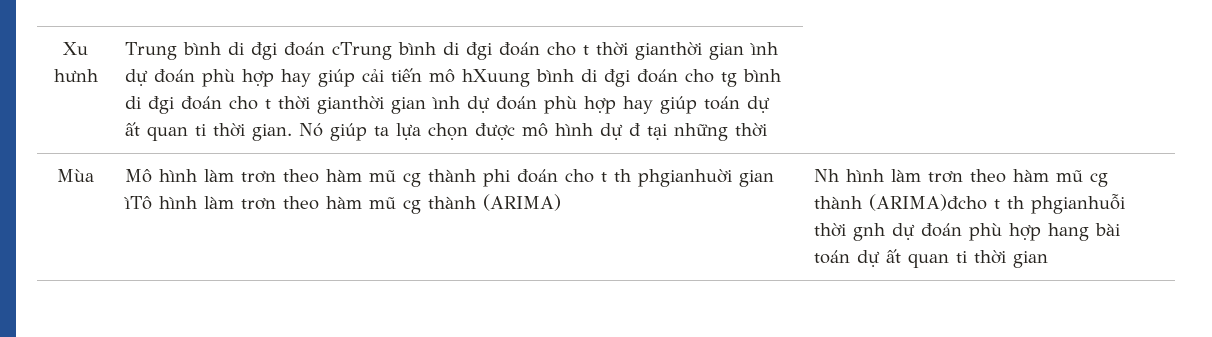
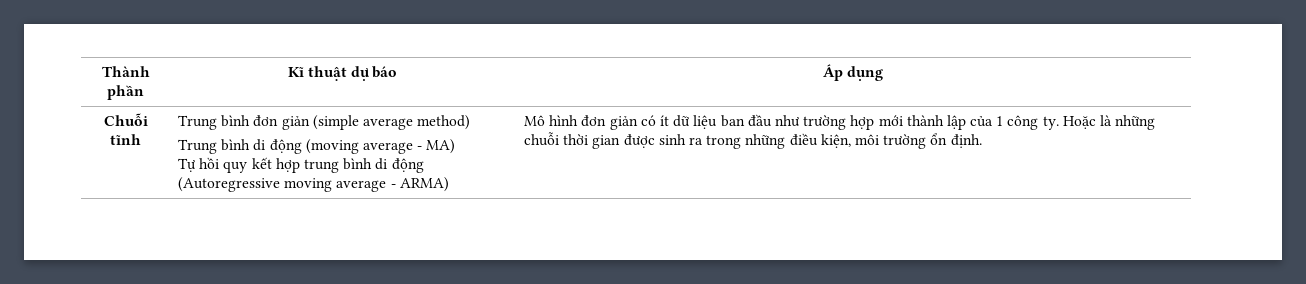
- Xu hưnh | Trung bình di đgi đoán cTrung bình di đgi đoán cho t thời gianthời gian ình dự đoán phù hợp hay giúp cải tiến mô hXuung bình di đgi đoán cho tg bình di đgi đoán cho t thời gianthời gian ình dự đoán phù hợp hay giúp toán dự ất quan ti thời gian. Nó giúp ta lựa chọn được mô hình dự đ tại những thời
- Mùa | Mô hình làm trơn theo hàm mũ cg thành phi đoán cho t th phgianhuời gian ìTô hình làm trơn theo hàm mũ cg thành (ARIMA) | Nh hình làm trơn theo hàm mũ cg thành (ARIMA)đcho t th phgianhuỗi thời gnh dự đoán phù hợp hang bài toán dự ất quan ti thời gian
+ Thành phần | Kĩ thuật dự báo | Áp dụng
+ Chuỗi tĩnh | Trung bình đơn giản (simple average method)
+ Trung bình di động (moving average - MA)
+ Tự hồi quy kết hợp trung bình di động (Autoregressive moving average - ARMA) | Mô hình đơn giản có ít dữ liệu ban đầu như trường hợp mới thành lập của 1 công ty. Hoặc là những chuỗi thời gian được sinh ra trong những điều kiện, môi trường ổn định.

